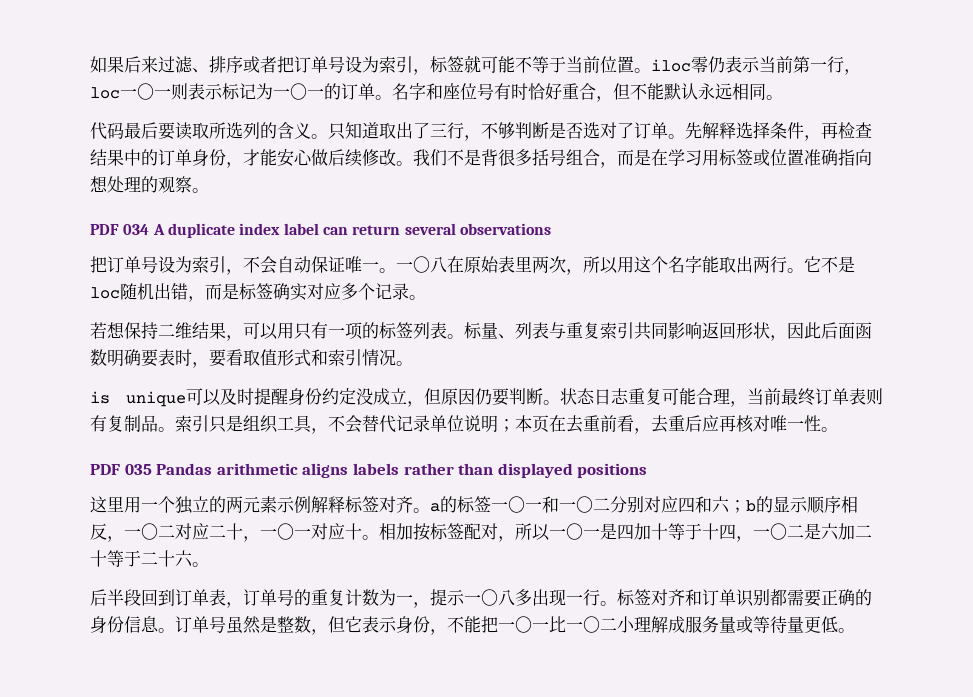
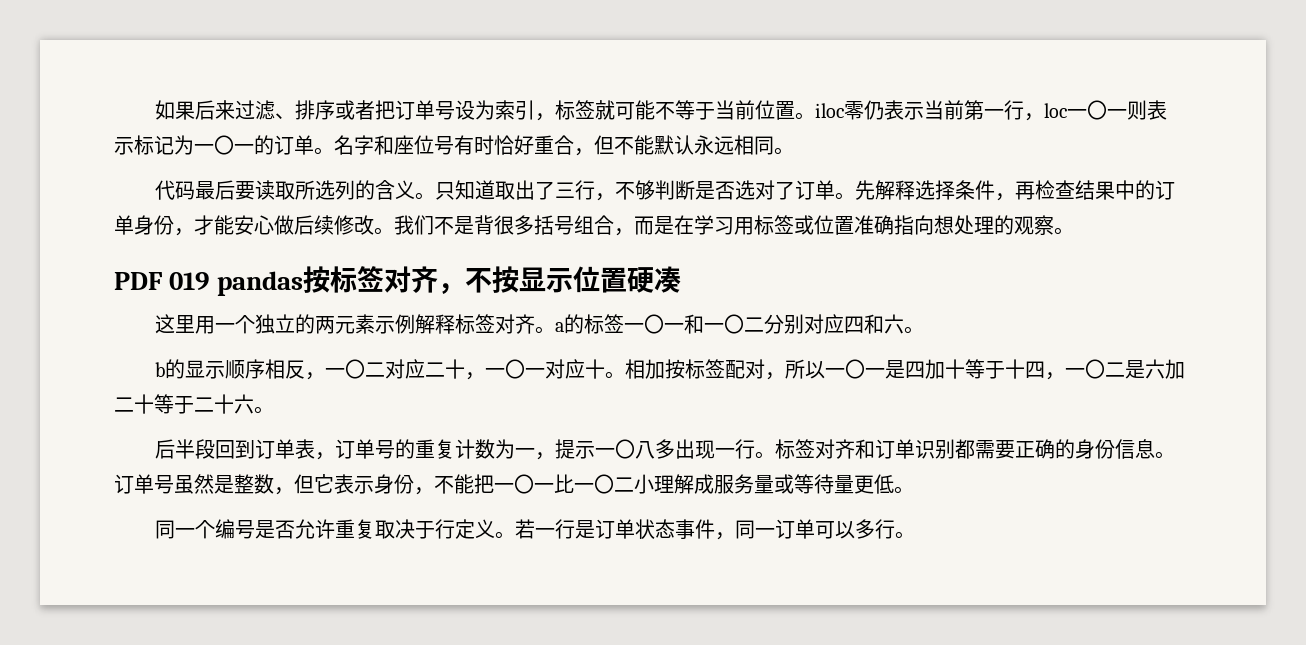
- PDF 034 A duplicate index label can return several observations
- 把订单号设为索引，不会自动保证唯一。一〇八在原始表里两次，所以用这个名字能取出两行。它不是loc随机出错，而是标签确实对应多个记录。
- 若想保持二维结果，可以用只有一项的标签列表。标量、列表与重复索引共同影响返回形状，因此后面函数明确要表时，要看取值形式和索引情况。
- is unique可以及时提醒身份约定没成立，但原因仍要判断。状态日志重复可能合理，当前最终订单表则有复制品。索引只是组织工具，不会替代记录单位说明；本页在去重前看，去重后应再核对唯一性。
- PDF 035 Pandas arithmetic aligns labels rather than displayed positions
+ PDF 019 pandas按标签对齐，不按显示位置硬凑
- 这里用一个独立的两元素示例解释标签对齐。a的标签一〇一和一〇二分别对应四和六；b的显示顺序相反，一〇二对应二十，一〇一对应十。
+ 这里用一个独立的两元素示例解释标签对齐。a的标签一〇一和一〇二分别对应四和六。
+ b的显示顺序相反，一〇二对应二十，一〇一对应十。
+ 同一个编号是否允许重复取决于行定义。若一行是订单状态事件，同一订单可以多行。

